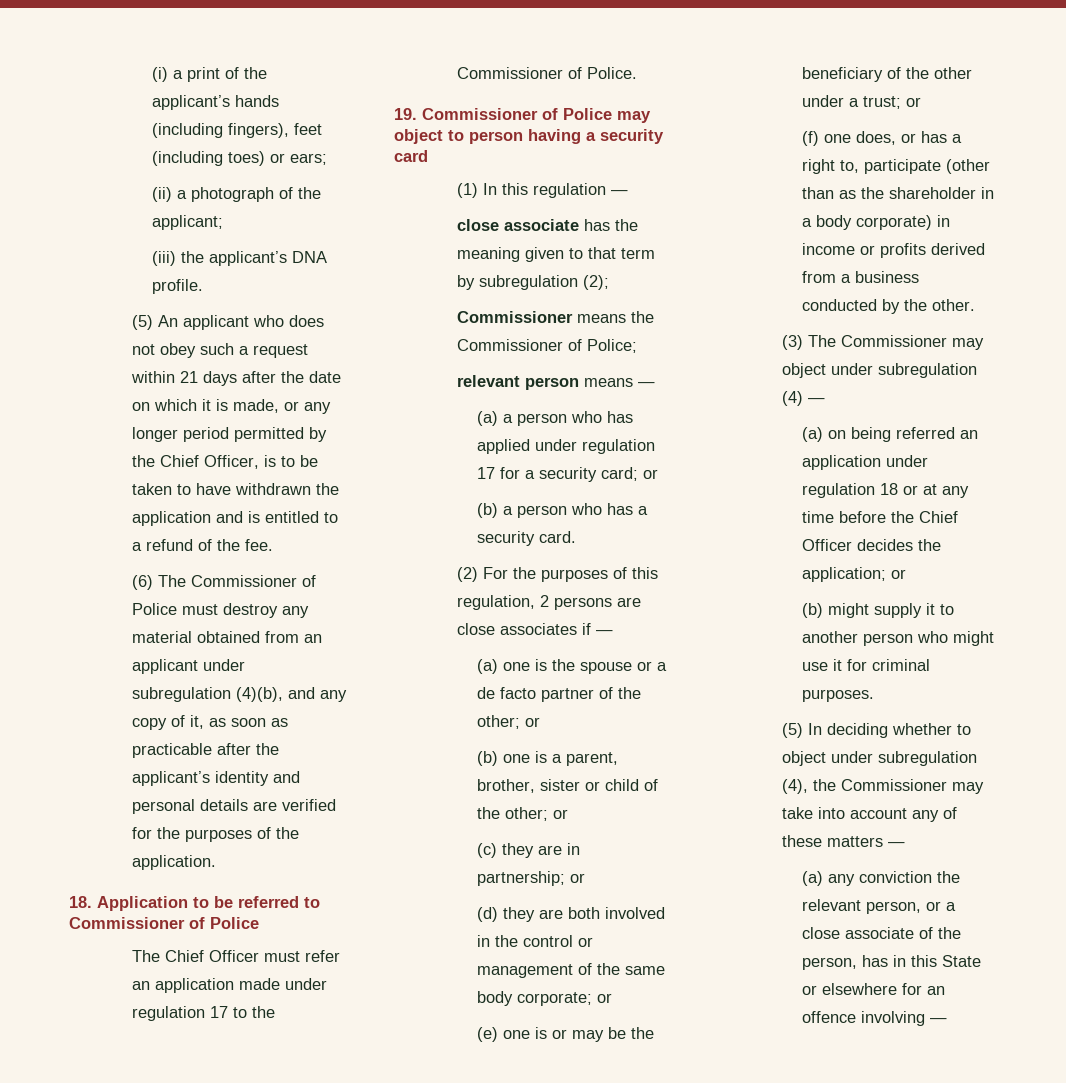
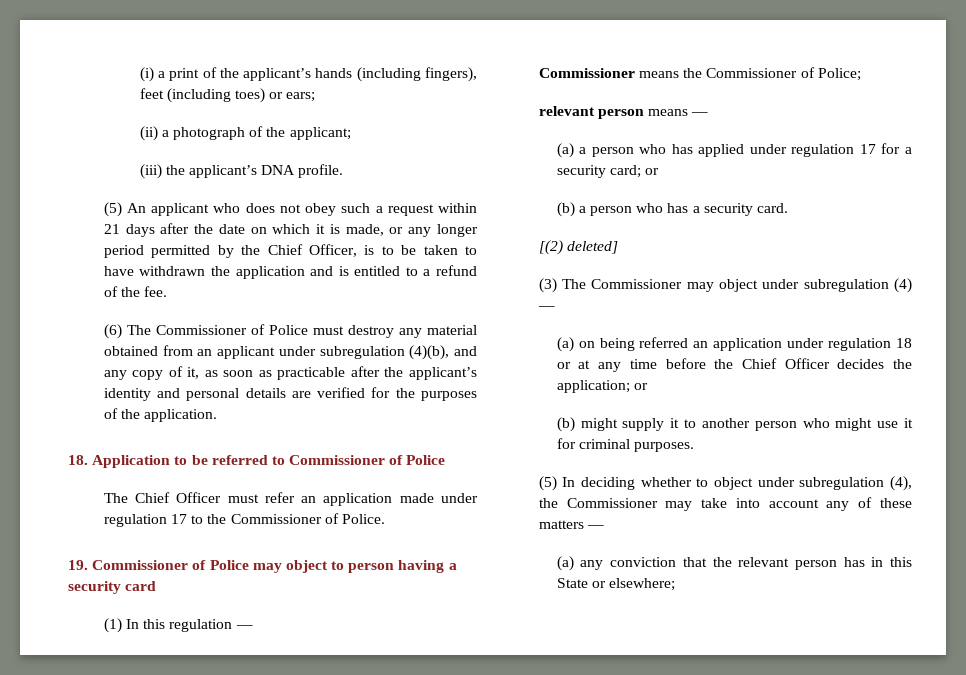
- close associate has the meaning given to that term by subregulation (2);
- (2) For the purposes of this regulation, 2 persons are close associates if —
- (a) one is the spouse or a de facto partner of the other; or
- (b) one is a parent, brother, sister or child of the other; or
- (c) they are in partnership; or
- (d) they are both involved in the control or management of the same body corporate; or
- (e) one is or may be the beneficiary of the other under a trust; or
- (f) one does, or has a right to, participate (other than as the shareholder in a body corporate) in income or profits derived from a business conducted by the other.
+ [(2) deleted]
- (a) any conviction the relevant person, or a close associate of the person, has in this State or elsewhere for an offence involving —
+ (a) any conviction that the relevant person has in this State or elsewhere;

